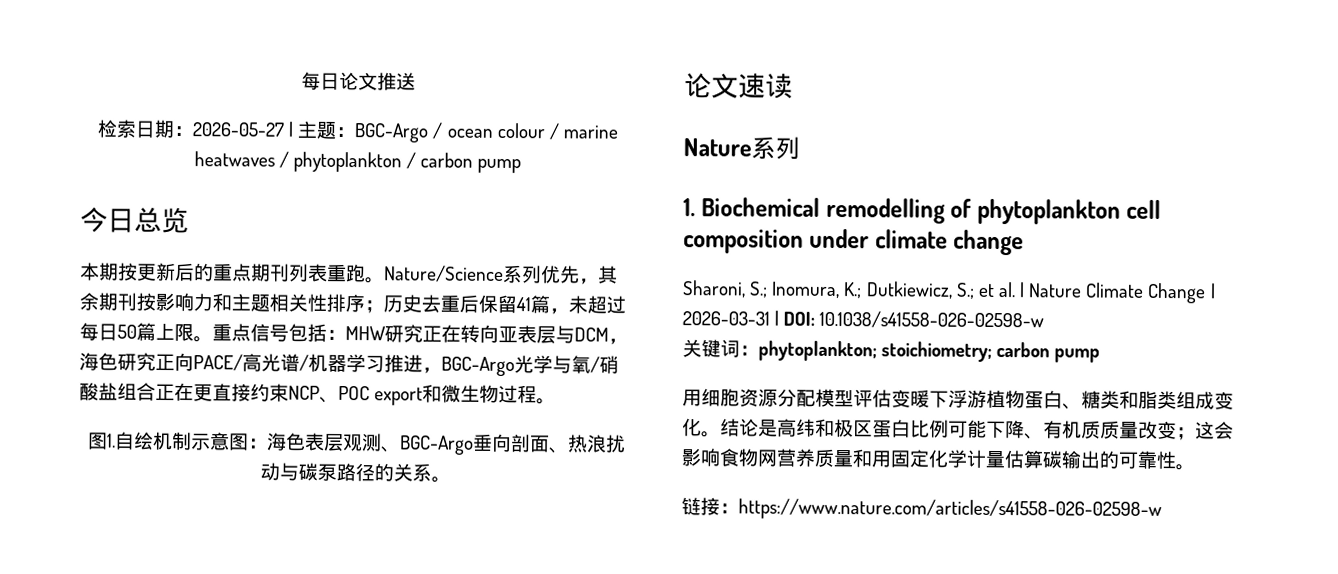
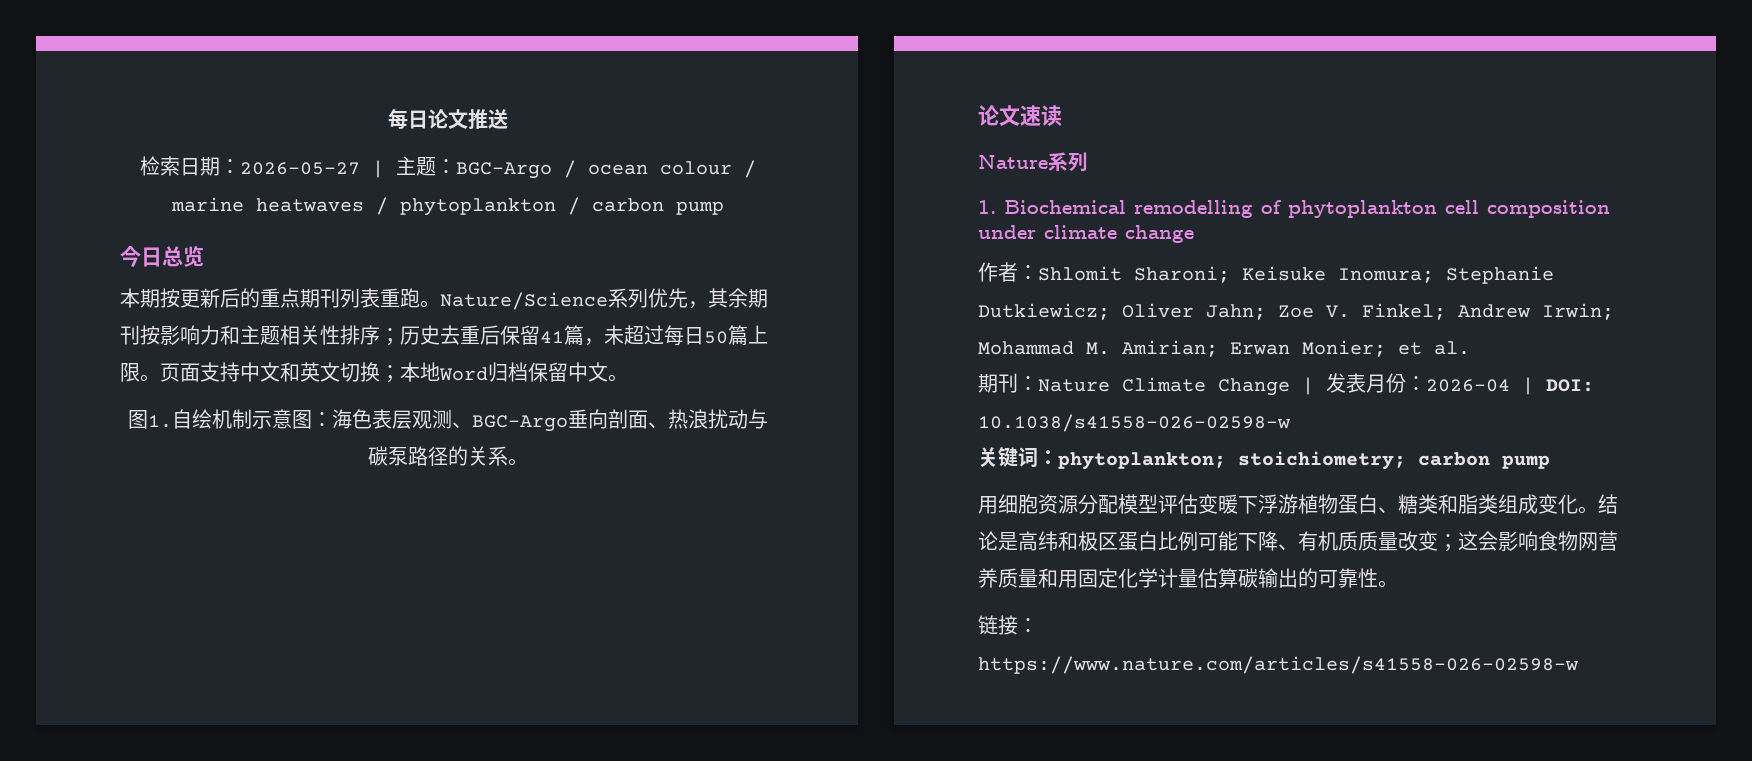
- 重点信号包括：MHW研究正在转向亚表层与DCM，海色研究正向PACE/高光谱/机器学习推进，BGC-Argo光学与氧/硝酸盐组合正在更直接约束NCP、POC export和微生物过程。
+ 页面支持中文和英文切换；本地Word归档保留中文。
- Sharoni, S.; Inomura, K.; Dutkiewicz, S.; et al. | Nature Climate Change | 2026-03-31 | DOI: 10.1038/s41558-026-02598-w
+ 作者：Shlomit Sharoni; Keisuke Inomura; Stephanie Dutkiewicz; Oliver Jahn; Zoe V. Finkel; Andrew Irwin; Mohammad M. Amirian; Erwan Monier; et al.
+ 期刊：Nature Climate Change | 发表月份：2026-04 | DOI: 10.1038/s41558-026-02598-w

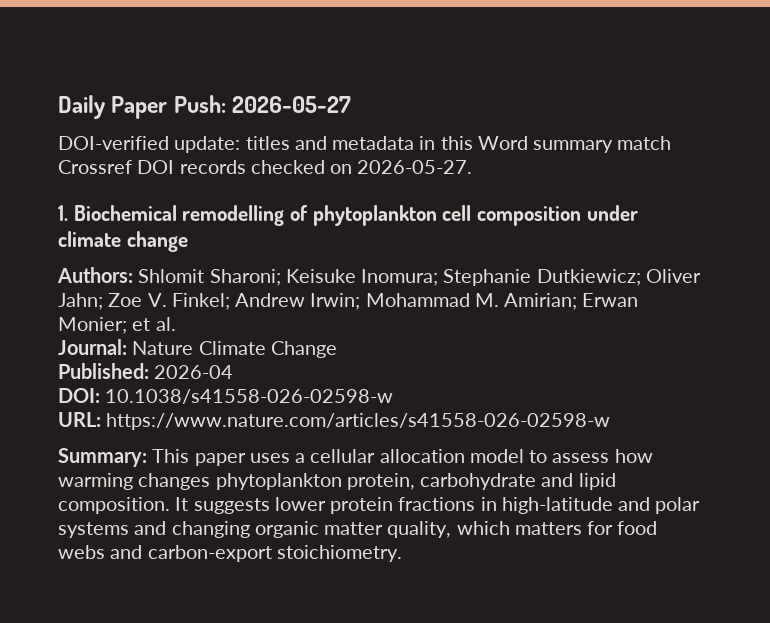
- 每日论文推送
- 检索日期：2026-05-27 | 主题：BGC-Argo / ocean colour / marine heatwaves / phytoplankton / carbon pump
- 今日总览
- 本期按更新后的重点期刊列表重跑。Nature/Science系列优先，其余期刊按影响力和主题相关性排序；历史去重后保留41篇，未超过每日50篇上限。页面支持中文和英文切换；本地Word归档保留中文。
- 图1.自绘机制示意图：海色表层观测、BGC-Argo垂向剖面、热浪扰动与碳泵路径的关系。
- 论文速读
- Nature系列
+ Daily Paper Push: 2026-05-27
+ DOI-verified update: titles and metadata in this Word summary match Crossref DOI records checked on 2026-05-27.
- 作者：Shlomit Sharoni; Keisuke Inomura; Stephanie Dutkiewicz; Oliver Jahn; Zoe V. Finkel; Andrew Irwin; Mohammad M. Amirian; Erwan Monier; et al.
+ Authors: Shlomit Sharoni; Keisuke Inomura; Stephanie Dutkiewicz; Oliver Jahn; Zoe V. Finkel; Andrew Irwin; Mohammad M. Amirian; Erwan Monier; et al.
- 期刊：Nature Climate Change | 发表月份：2026-04 | DOI: 10.1038/s41558-026-02598-w
+ Journal: Nature Climate Change
+ Published: 2026-04
+ DOI: 10.1038/s41558-026-02598-w
- 关键词：phytoplankton; stoichiometry; carbon pump
- 用细胞资源分配模型评估变暖下浮游植物蛋白、糖类和脂类组成变化。结论是高纬和极区蛋白比例可能下降、有机质质量改变；这会影响食物网营养质量和用固定化学计量估算碳输出的可靠性。
- 链接：https://www.nature.com/articles/s41558-026-02598-w
+ URL: https://www.nature.com/articles/s41558-026-02598-w
+ Summary: This paper uses a cellular allocation model to assess how warming changes phytoplankton protein, carbohydrate and lipid composition. It suggests lower protein fractions in high-latitude and polar systems and changing organic matter quality, which matters for food webs and carbon-export stoichiometry.

